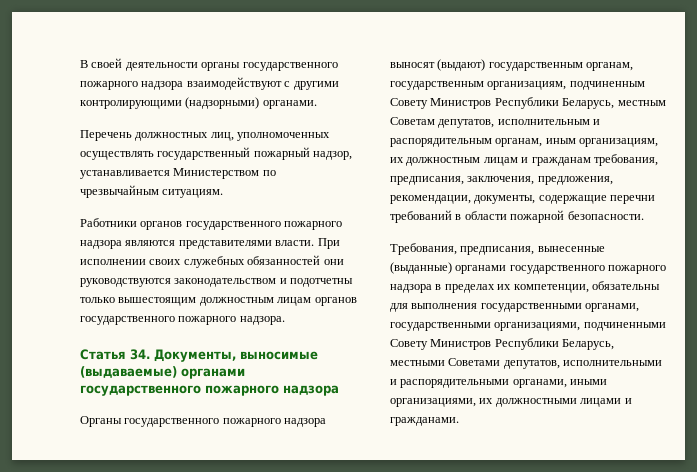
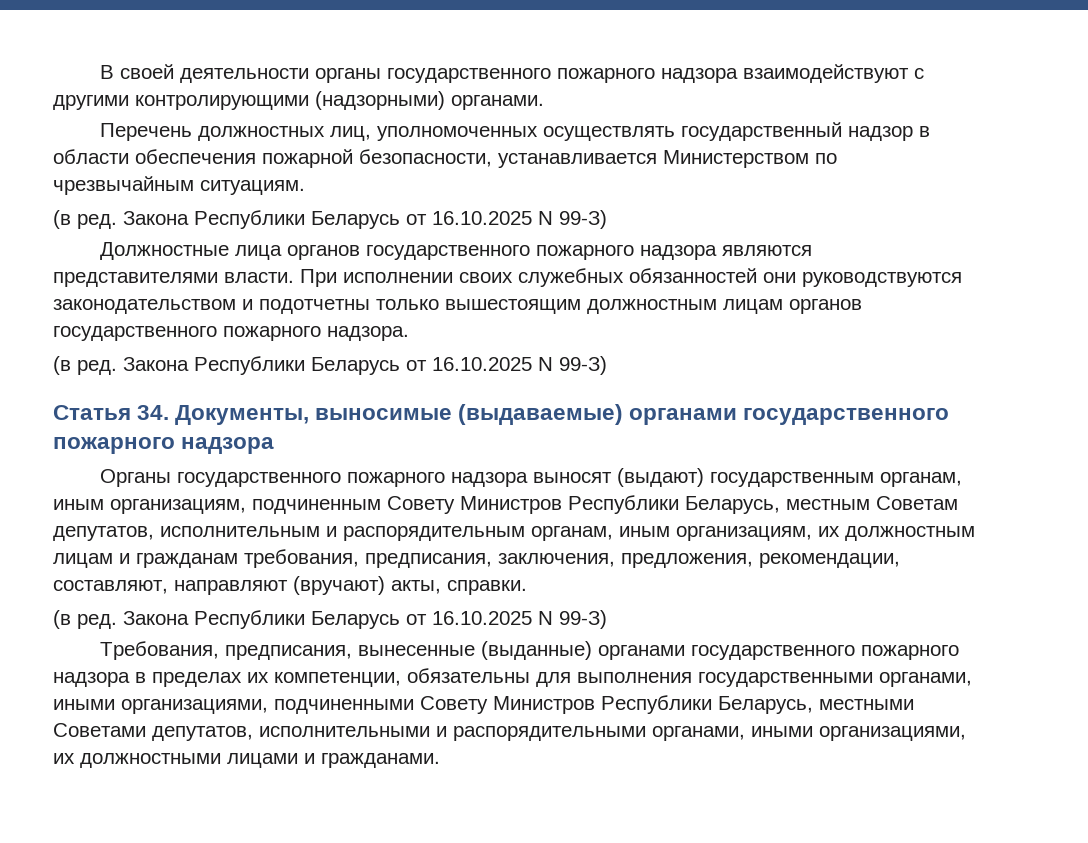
- Перечень должностных лиц, уполномоченных осуществлять государственный пожарный надзор, устанавливается Министерством по чрезвычайным ситуациям.
- Работники органов государственного пожарного надзора являются представителями власти.
+ Перечень должностных лиц, уполномоченных осуществлять государственный надзор в области обеспечения пожарной безопасности, устанавливается Министерством по чрезвычайным ситуациям.
+ (в ред. Закона Республики Беларусь от 16.10.2025 N 99-З)
+ Должностные лица органов государственного пожарного надзора являются представителями власти.
  При исполнении своих служебных обязанностей они руководствуются законодательством и подотчетны только вышестоящим должностным лицам органов государственного пожарного надзора.
+ (в ред. Закона Республики Беларусь от 16.10.2025 N 99-З)
- Органы государственного пожарного надзора выносят (выдают) государственным органам, государственным организациям, подчиненным Совету Министров Республики Беларусь, местным Советам депутатов, исполнительным и распорядительным органам, иным организациям, их должностным лицам и гражданам требования, предписания, заключения, предложения, рекомендации, документы, содержащие перечни требований в области пожарной безопасности.
+ Органы государственного пожарного надзора выносят (выдают) государственным органам, иным организациям, подчиненным Совету Министров Республики Беларусь, местным Советам депутатов, исполнительным и распорядительным органам, иным организациям, их должностным лицам и гражданам требования, предписания, заключения, предложения, рекомендации, составляют, направляют (вручают) акты, справки.
+ (в ред. Закона Республики Беларусь от 16.10.2025 N 99-З)
- Требования, предписания, вынесенные (выданные) органами государственного пожарного надзора в пределах их компетенции, обязательны для выполнения государственными органами, государственными организациями, подчиненными Совету Министров Республики Беларусь, местными Советами депутатов, исполнительными и распорядительными органами, иными организациями, их должностными лицами и гражданами.
+ Требования, предписания, вынесенные (выданные) органами государственного пожарного надзора в пределах их компетенции, обязательны для выполнения государственными органами, иными организациями, подчиненными Совету Министров Республики Беларусь, местными Советами депутатов, исполнительными и распорядительными органами, иными организациями, их должностными лицами и гражданами.

